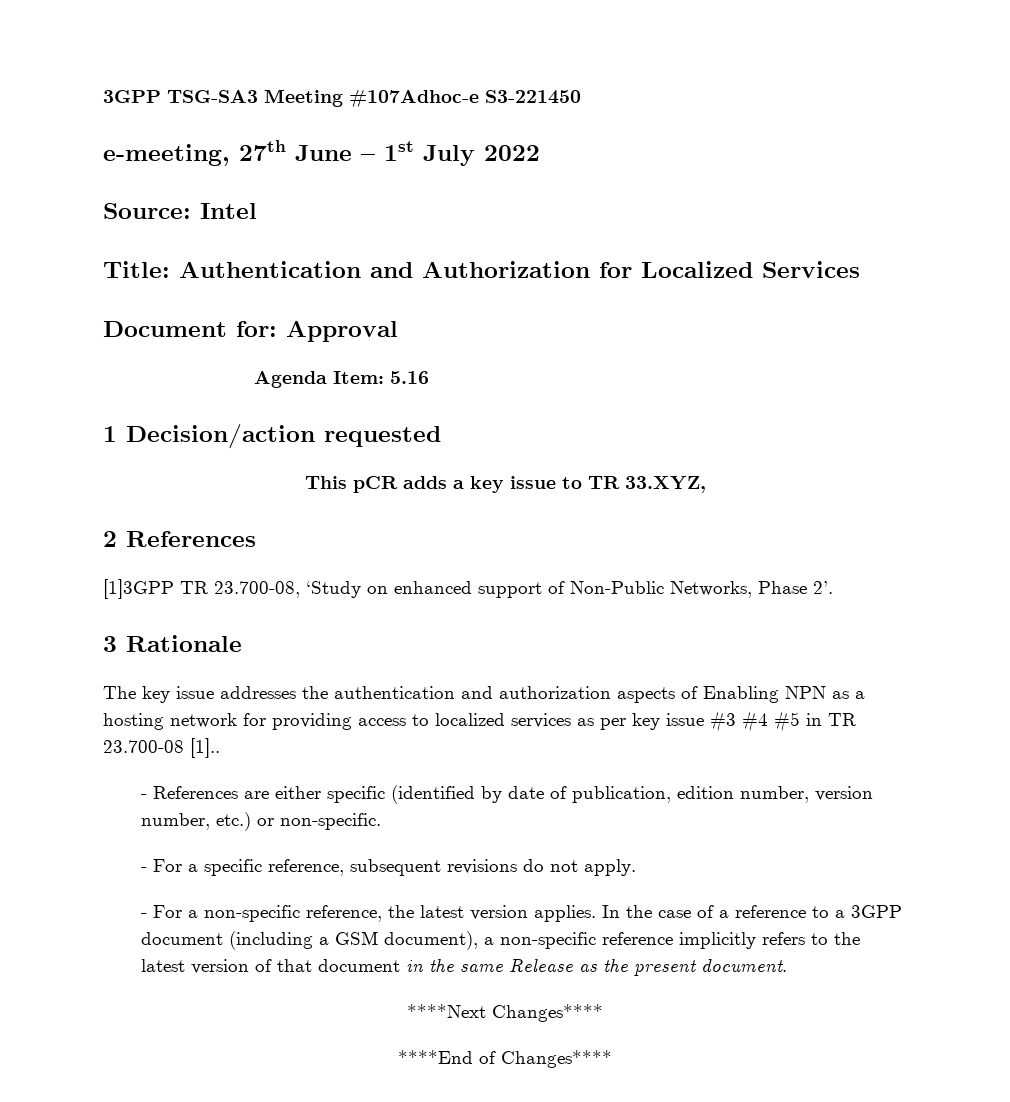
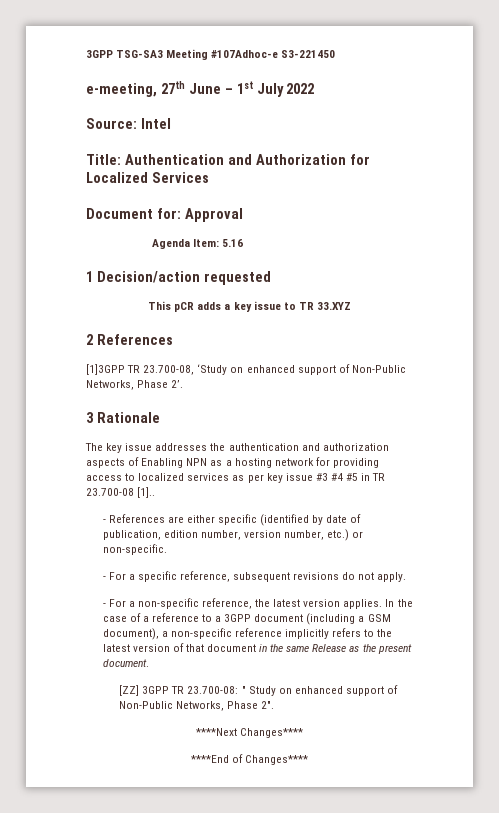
- This pCR adds a key issue to TR 33.XYZ,
+ This pCR adds a key issue to TR 33.XYZ
+ [ZZ] 3GPP TR 23.700-08: " Study on enhanced support of Non-Public Networks, Phase 2".

